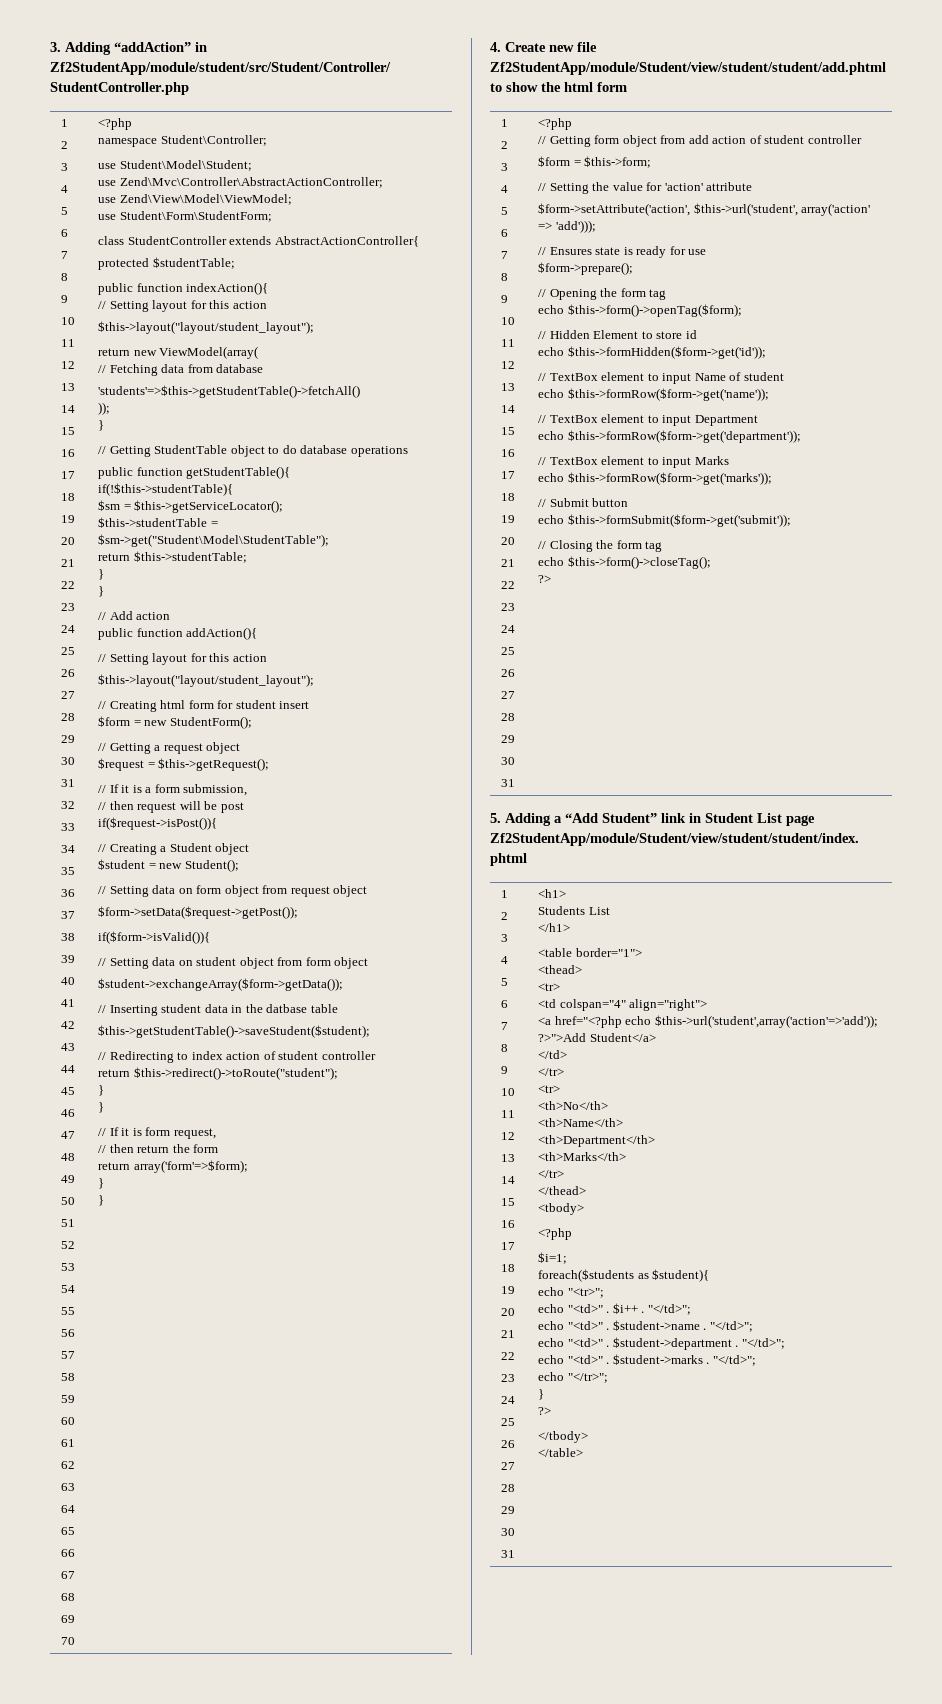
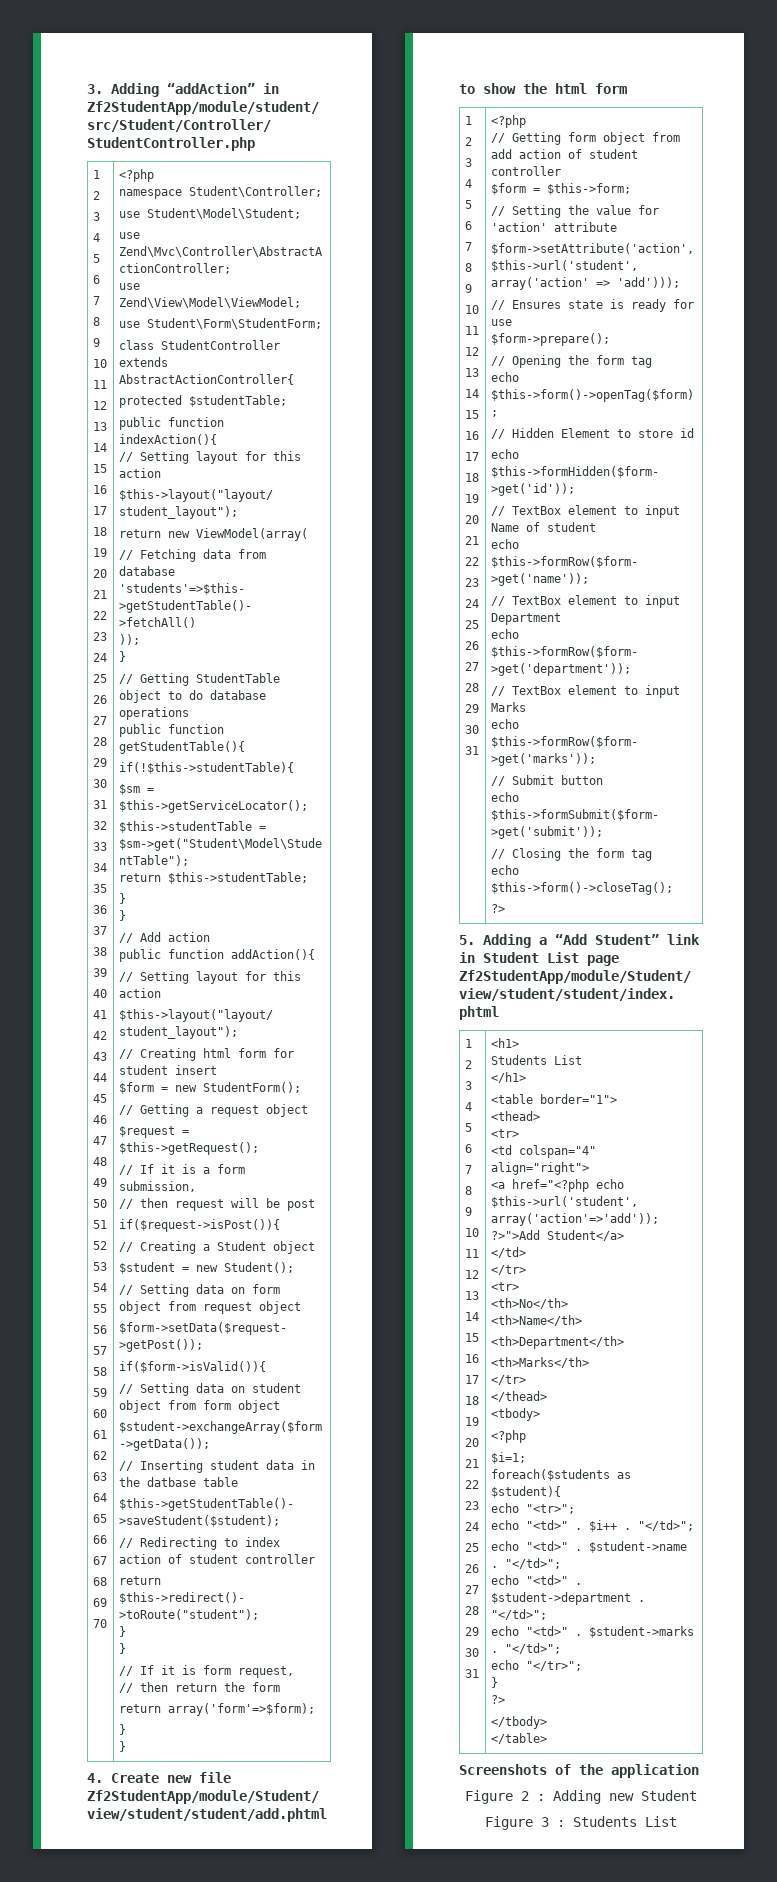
+ Screenshots of the application
+ Figure 2 : Adding new Student
+ Figure 3 : Students List

